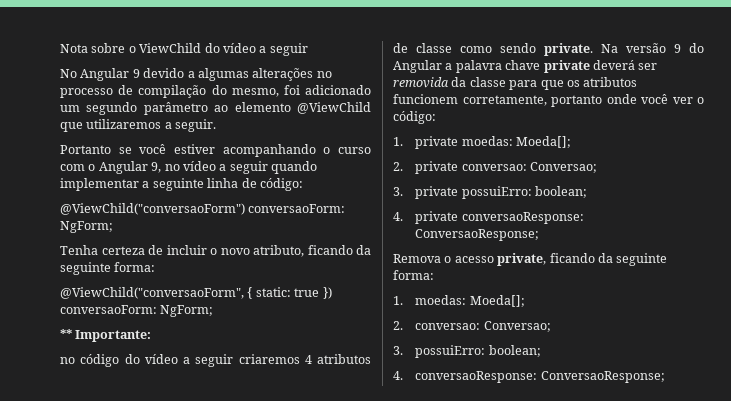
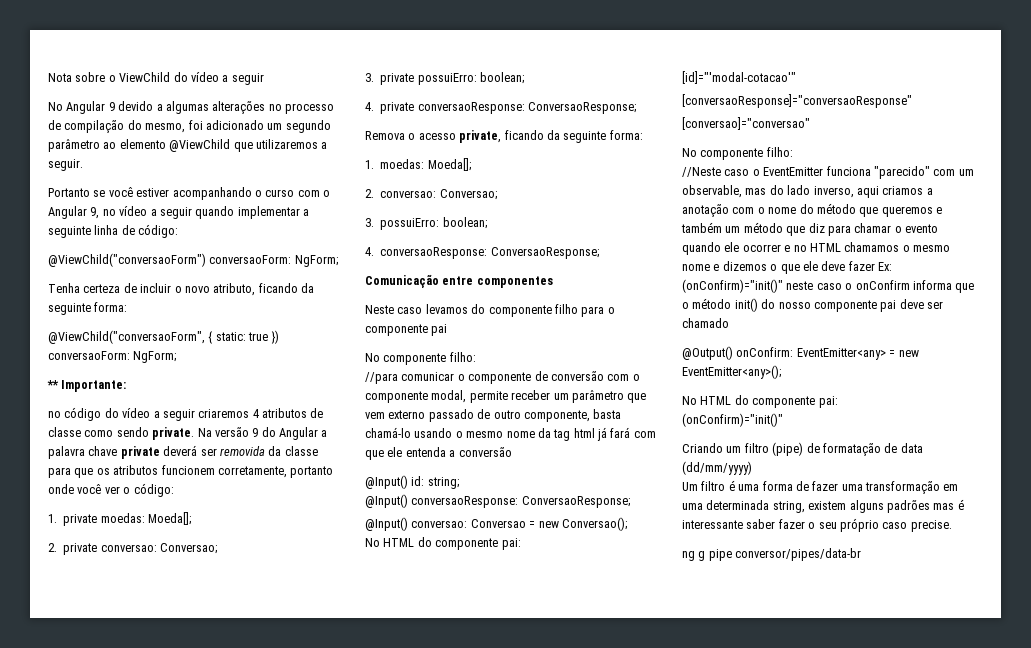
+ Comunicação entre componentes
+ Neste caso levamos do componente filho para o componente pai
+ No componente filho:
+ //para comunicar o componente de conversão com o componente modal, permite receber um parâmetro que vem externo passado de outro componente, basta chamá-lo usando o mesmo nome da tag html já fará com que ele entenda a conversão
+ @Input() id: string;
+ @Input() conversaoResponse: ConversaoResponse;
+ @Input() conversao: Conversao = new Conversao();
+ No HTML do componente pai:
+ [id]="'modal-cotacao'"
+ [conversaoResponse]="conversaoResponse"
+ [conversao]="conversao"
+ No componente filho:
+ //Neste caso o EventEmitter funciona "parecido" com um observable, mas do lado inverso, aqui criamos a anotação com o nome do método que queremos e também um método que diz para chamar o evento quando ele ocorrer e no HTML chamamos o mesmo nome e dizemos o que ele deve fazer Ex: (onConfirm)="init()" neste caso o onConfirm informa que o método init() do nosso componente pai deve ser chamado
+ @Output() onConfirm: EventEmitter<any> = new EventEmitter<any>();
+ No HTML do componente pai:
+ (onConfirm)="init()"
+ Criando um filtro (pipe) de formatação de data (dd/mm/yyyy)
+ Um filtro é uma forma de fazer uma transformação em uma determinada string, existem alguns padrões mas é interessante saber fazer o seu próprio caso precise.
+ ng g pipe conversor/pipes/data-br

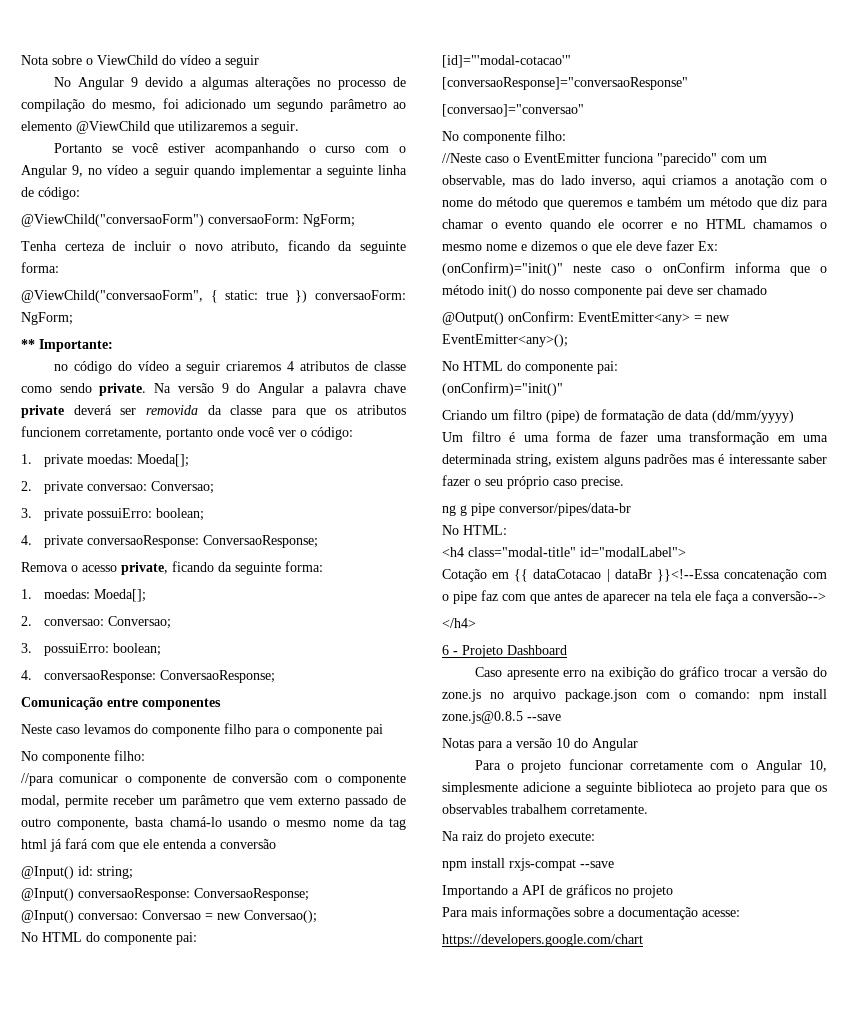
+ No HTML:
+ <h4 class="modal-title" id="modalLabel">
+ Cotação em {{ dataCotacao | dataBr }}<!--Essa concatenação com o pipe faz com que antes de aparecer na tela ele faça a conversão-->
+ </h4>
+ 6 - Projeto Dashboard
+ Caso apresente erro na exibição do gráfico trocar a versão do zone.js no arquivo package.json com o comando: npm install zone.js@0.8.5 --save
+ Notas para a versão 10 do Angular
+ Para o projeto funcionar corretamente com o Angular 10, simplesmente adicione a seguinte biblioteca ao projeto para que os observables trabalhem corretamente.
+ Na raiz do projeto execute:
+ npm install rxjs-compat --save
+ Importando a API de gráficos no projeto
+ Para mais informações sobre a documentação acesse:
+ https://developers.google.com/chart

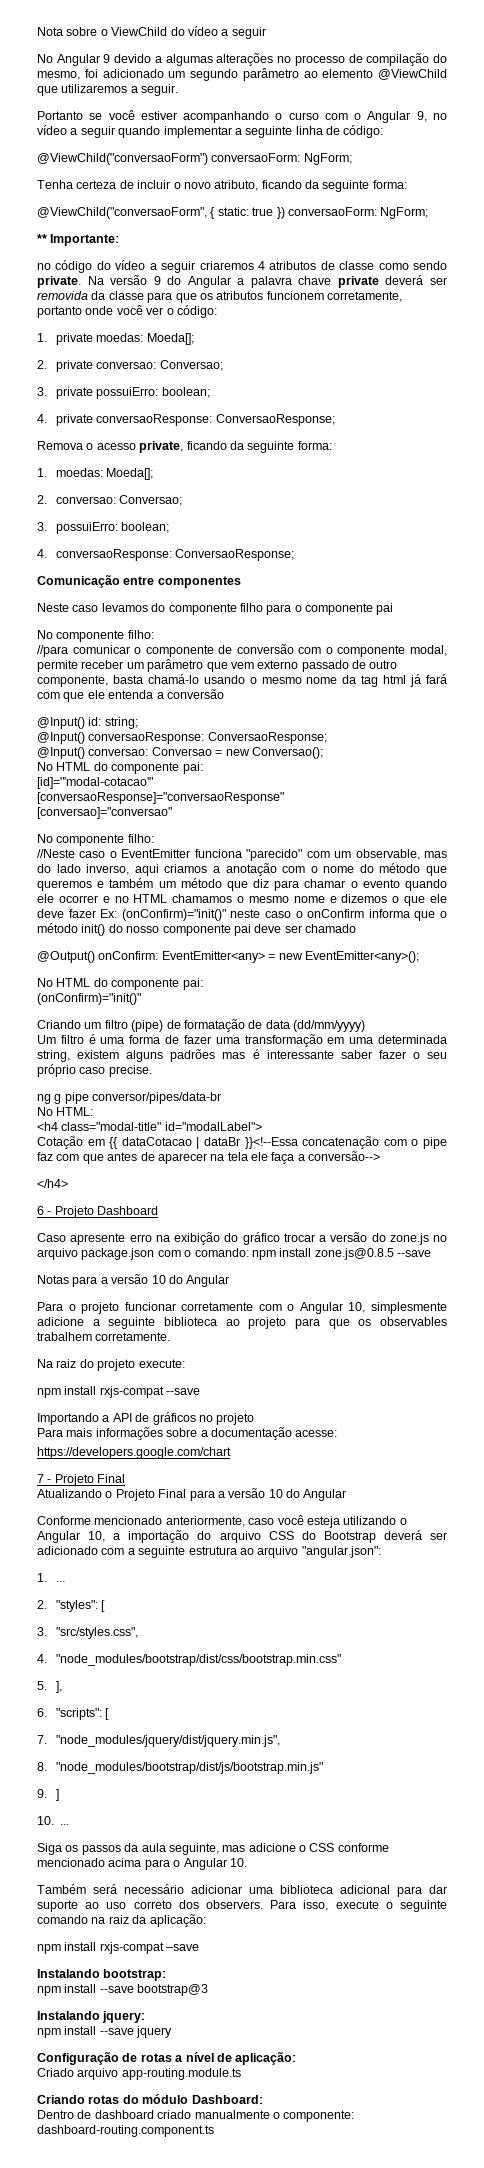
+ 7 - Projeto Final
+ Atualizando o Projeto Final para a versão 10 do Angular
+ Conforme mencionado anteriormente, caso você esteja utilizando o Angular 10, a importação do arquivo CSS do Bootstrap deverá ser adicionado com a seguinte estrutura ao arquivo "angular.json":
+ 1. ...
+ 2. "styles": [
+ 3. "src/styles.css",
+ 4. "node_modules/bootstrap/dist/css/bootstrap.min.css"
+ 5. ],
+ 6. "scripts": [
+ 7. "node_modules/jquery/dist/jquery.min.js",
+ 8. "node_modules/bootstrap/dist/js/bootstrap.min.js"
+ 9. ]
+ 10. ...
+ Siga os passos da aula seguinte, mas adicione o CSS conforme mencionado acima para o Angular 10.
+ Também será necessário adicionar uma biblioteca adicional para dar suporte ao uso correto dos observers. Para isso, execute o seguinte comando na raiz da aplicação:
+ npm install rxjs-compat –save
+ Instalando bootstrap:
+ npm install --save bootstrap@3
+ Instalando jquery:
+ npm install --save jquery
+ Configuração de rotas a nível de aplicação:
+ Criado arquivo app-routing.module.ts
+ Criando rotas do módulo Dashboard:
+ Dentro de dashboard criado manualmente o componente: dashboard-routing.component.ts

